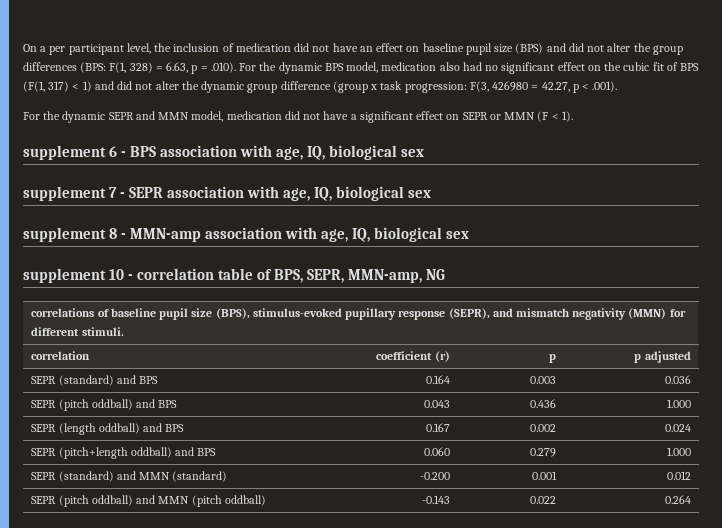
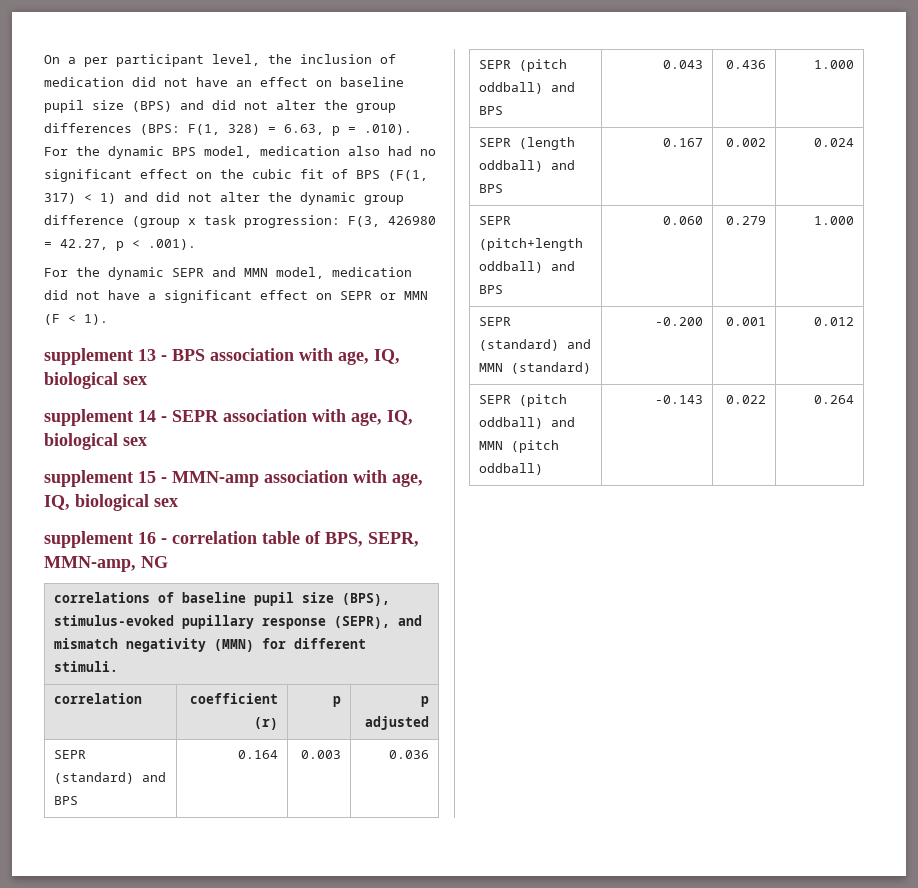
- supplement 6 - BPS association with age, IQ, biological sex
+ supplement 13 - BPS association with age, IQ, biological sex
- supplement 7 - SEPR association with age, IQ, biological sex
+ supplement 14 - SEPR association with age, IQ, biological sex
- supplement 8 - MMN-amp association with age, IQ, biological sex
+ supplement 15 - MMN-amp association with age, IQ, biological sex
- supplement 10 - correlation table of BPS, SEPR, MMN-amp, NG
+ supplement 16 - correlation table of BPS, SEPR, MMN-amp, NG

